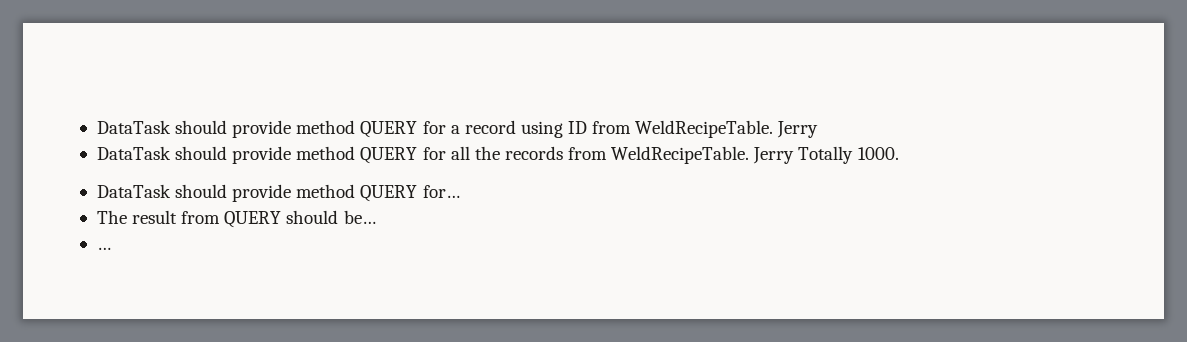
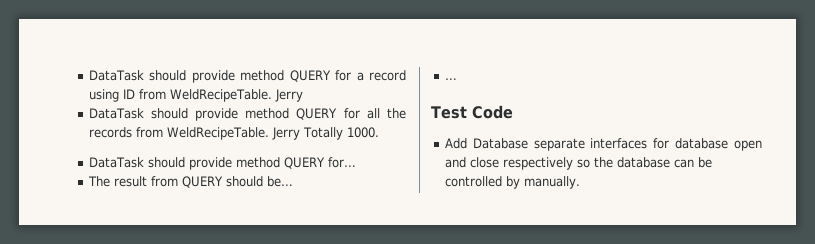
+ Test Code
+ Add Database separate interfaces for database open and close respectively so the database can be controlled by manually.

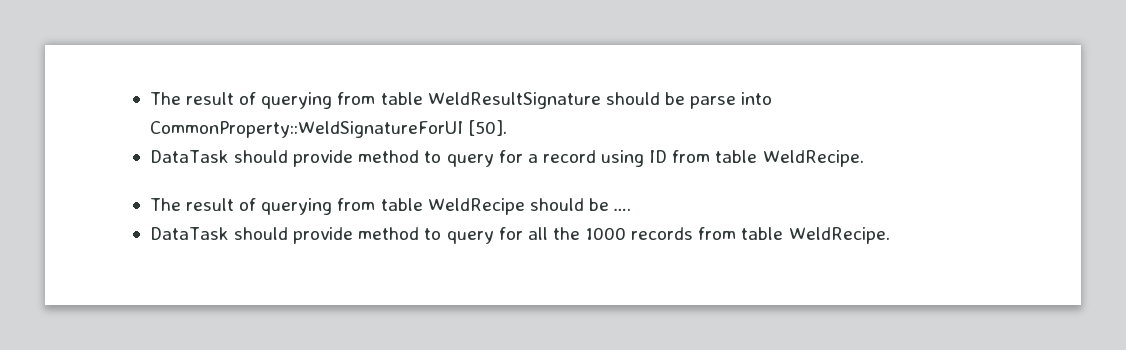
- DataTask should provide method QUERY for a record using ID from WeldRecipeTable. Jerry
- DataTask should provide method QUERY for all the records from WeldRecipeTable. Jerry Totally 1000.
- DataTask should provide method QUERY for…
- The result from QUERY should be…
- …
- Test Code
- Add Database separate interfaces for database open and close respectively so the database can be controlled by manually.
+ The result of querying from table WeldResultSignature should be parse into CommonProperty::WeldSignatureForUI [50].
+ DataTask should provide method to query for a record using ID from table WeldRecipe.
+ The result of querying from table WeldRecipe should be ….
+ DataTask should provide method to query for all the 1000 records from table WeldRecipe.

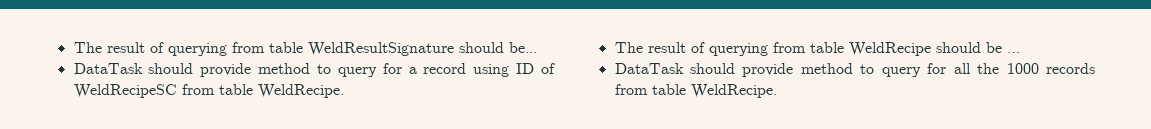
- The result of querying from table WeldResultSignature should be parse into CommonProperty::WeldSignatureForUI [50].
+ The result of querying from table WeldResultSignature should be...
- DataTask should provide method to query for a record using ID from table WeldRecipe.
+ DataTask should provide method to query for a record using ID of WeldRecipeSC from table WeldRecipe.
- The result of querying from table WeldRecipe should be ….
+ The result of querying from table WeldRecipe should be …

